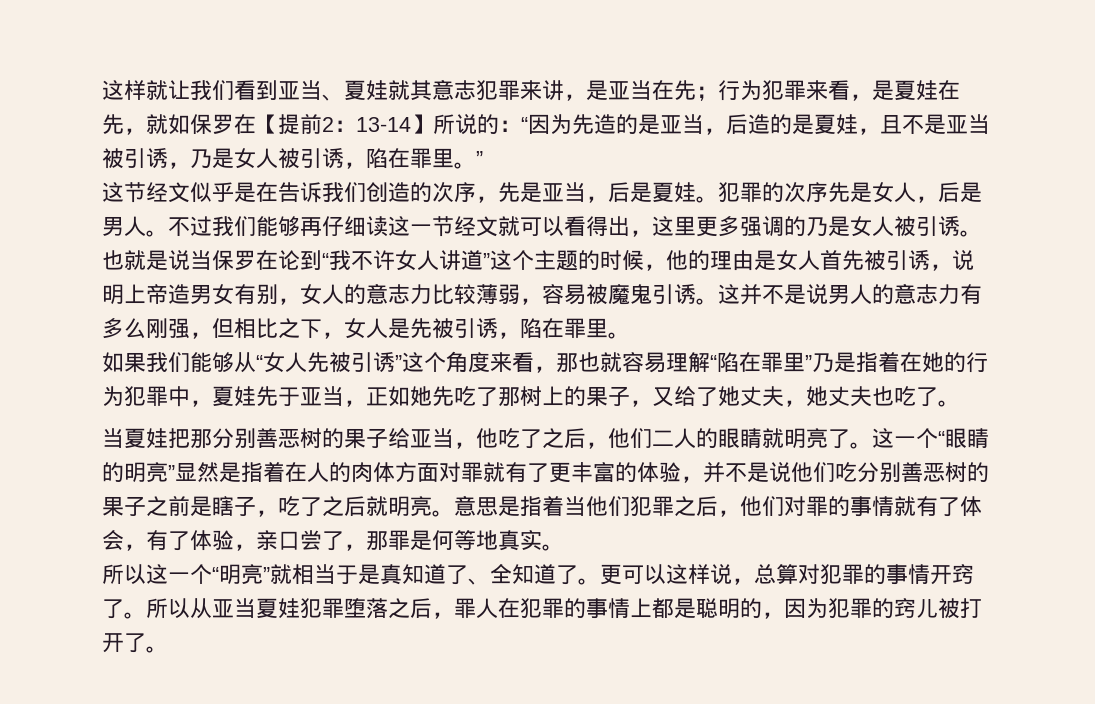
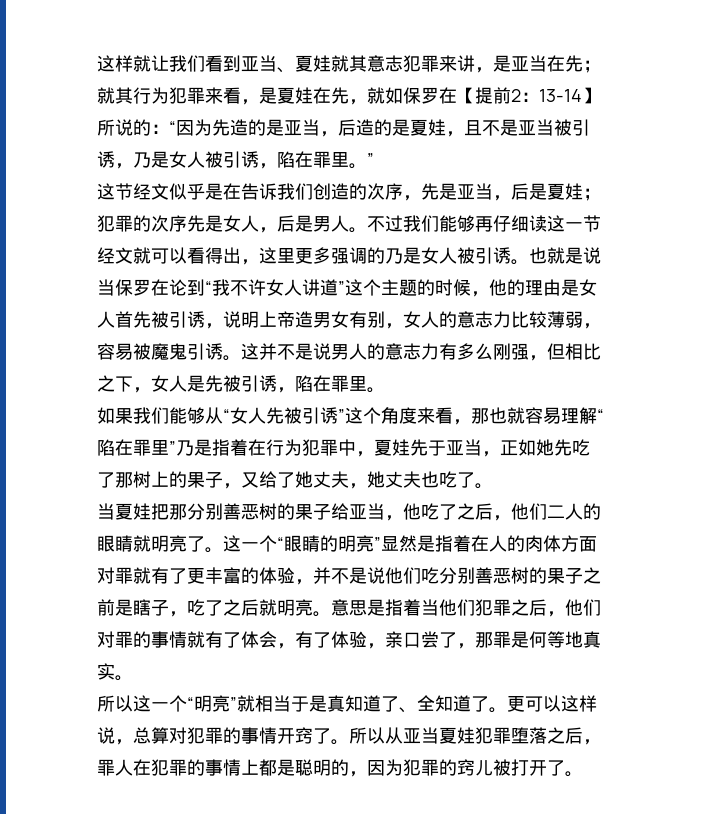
- 这样就让我们看到亚当、夏娃就其意志犯罪来讲，是亚当在先；行为犯罪来看，是夏娃在先，就如保罗在【提前2：13-14】所说的：“因为先造的是亚当，后造的是夏娃，且不是亚当被引诱，乃是女人被引诱，陷在罪里。”
+ 这样就让我们看到亚当、夏娃就其意志犯罪来讲，是亚当在先；就其行为犯罪来看，是夏娃在先，就如保罗在【提前2：13-14】所说的：“因为先造的是亚当，后造的是夏娃，且不是亚当被引诱，乃是女人被引诱，陷在罪里。”
- 这节经文似乎是在告诉我们创造的次序，先是亚当，后是夏娃。犯罪的次序先是女人，后是男人。
+ 这节经文似乎是在告诉我们创造的次序，先是亚当，后是夏娃；犯罪的次序先是女人，后是男人。
- 如果我们能够从“女人先被引诱”这个角度来看，那也就容易理解“陷在罪里”乃是指着在她的行为犯罪中，夏娃先于亚当，正如她先吃了那树上的果子，又给了她丈夫，她丈夫也吃了。
+ 如果我们能够从“女人先被引诱”这个角度来看，那也就容易理解“陷在罪里”乃是指着在行为犯罪中，夏娃先于亚当，正如她先吃了那树上的果子，又给了她丈夫，她丈夫也吃了。

